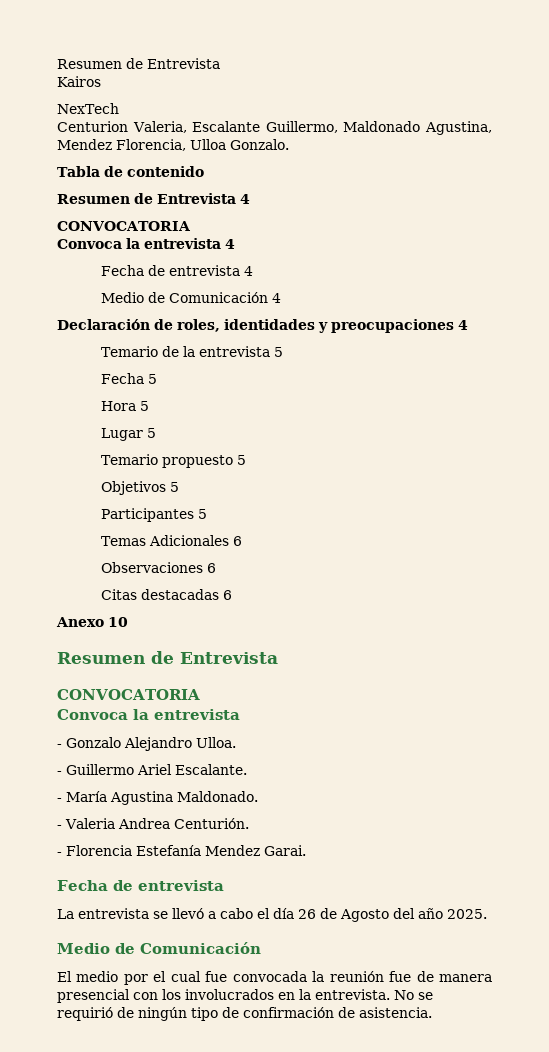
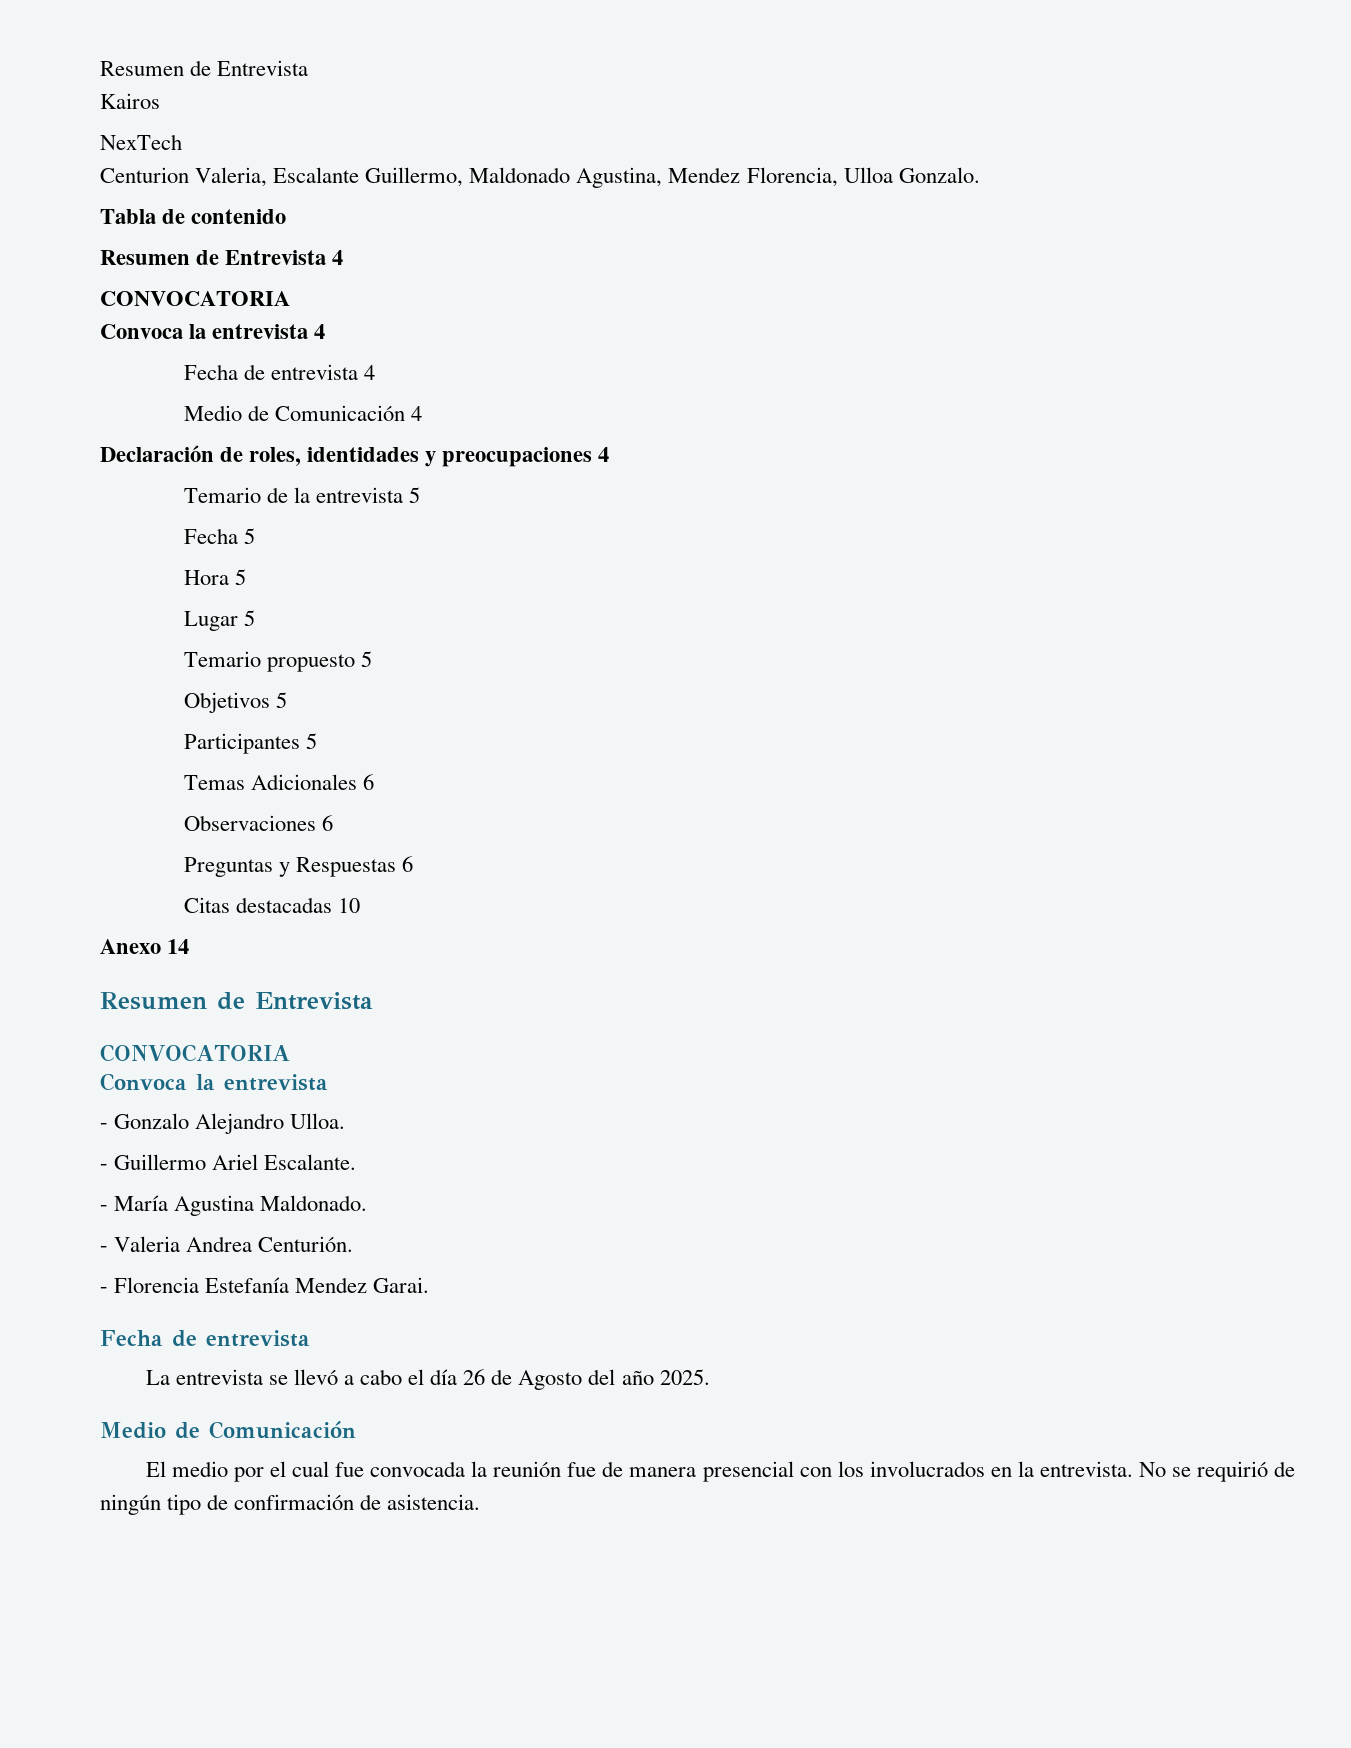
+ Preguntas y Respuestas 6
- Citas destacadas 6
+ Citas destacadas 10
- Anexo 10
+ Anexo 14

